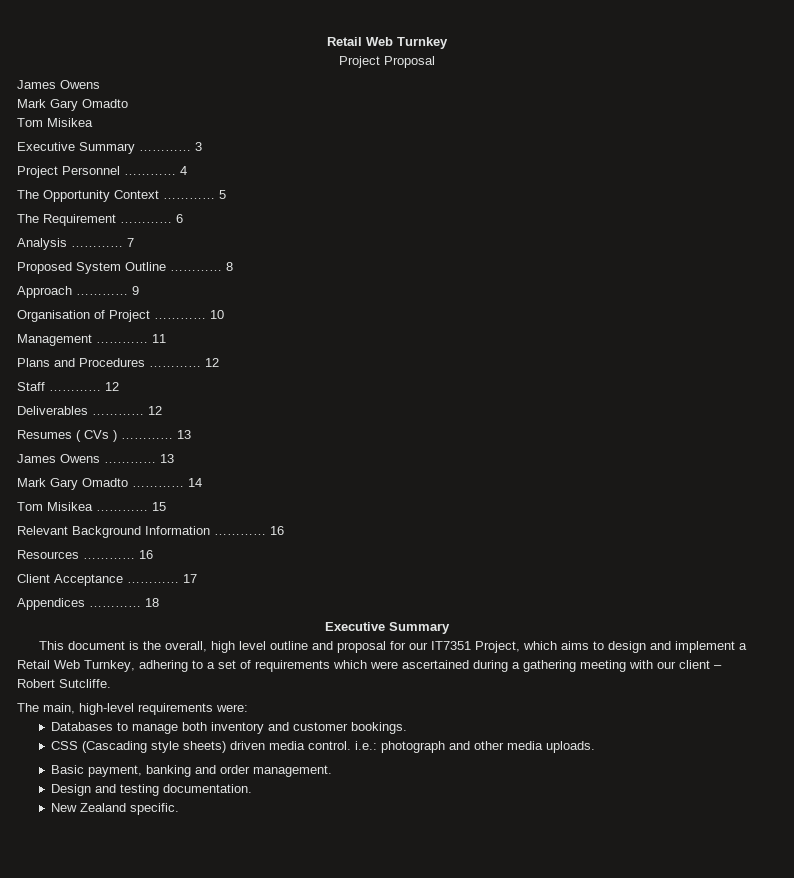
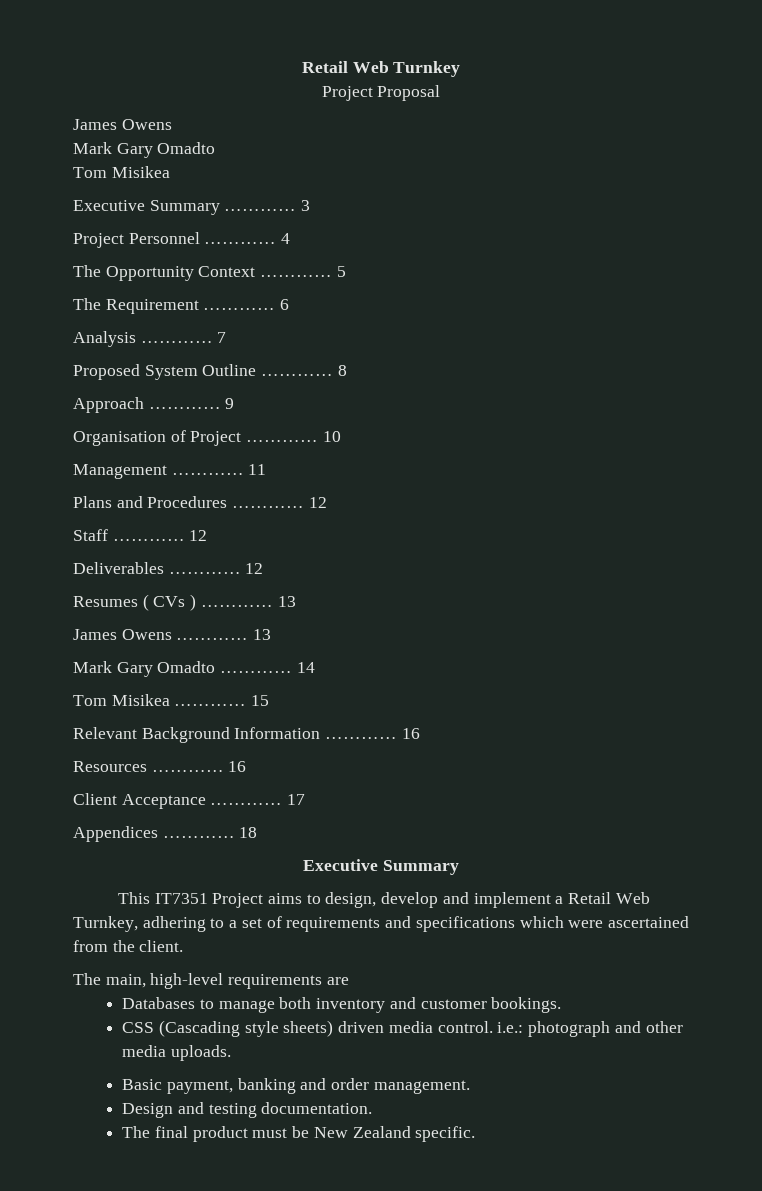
- This document is the overall, high level outline and proposal for our IT7351 Project, which aims to design and implement a Retail Web Turnkey, adhering to a set of requirements which were ascertained during a gathering meeting with our client – Robert Sutcliffe.
+ This IT7351 Project aims to design, develop and implement a Retail Web Turnkey, adhering to a set of requirements and specifications which were ascertained from the client.
- The main, high-level requirements were:
+ The main, high-level requirements are
- New Zealand specific.
+ The final product must be New Zealand specific.

